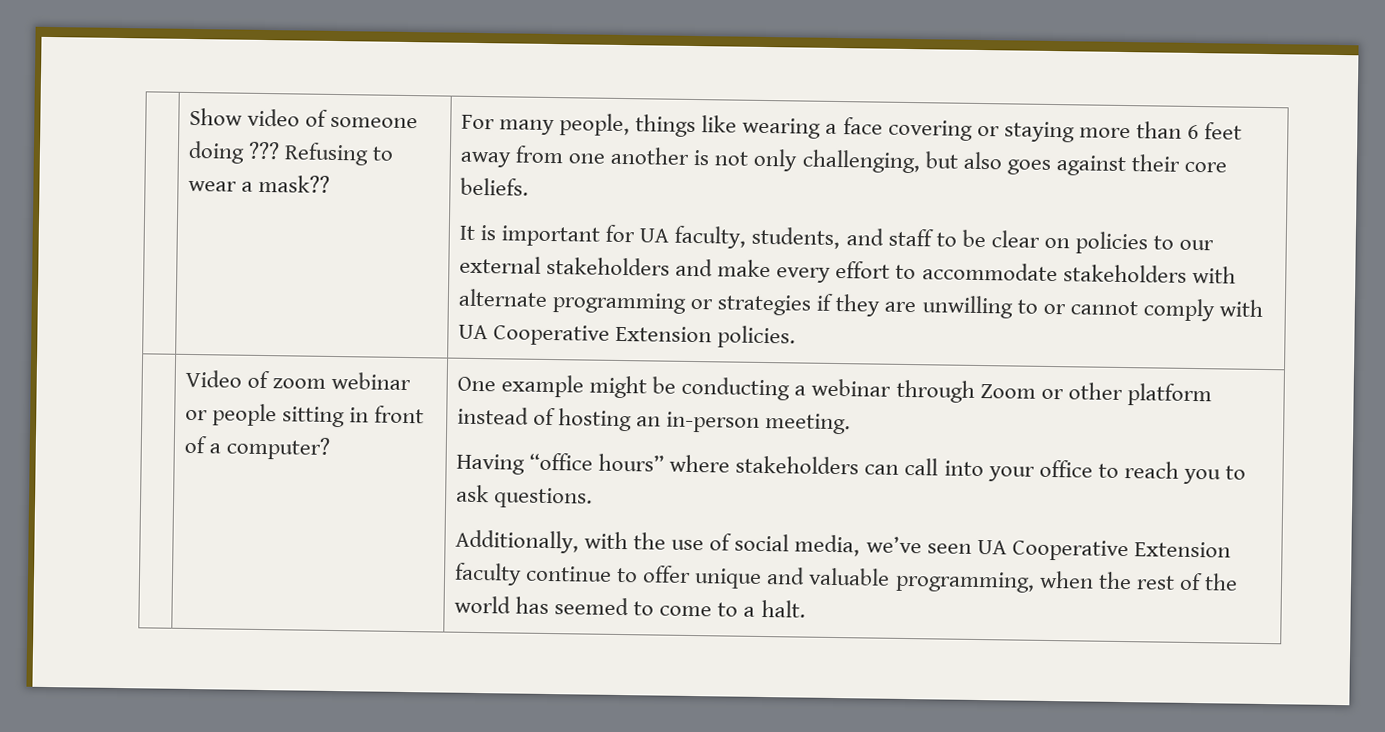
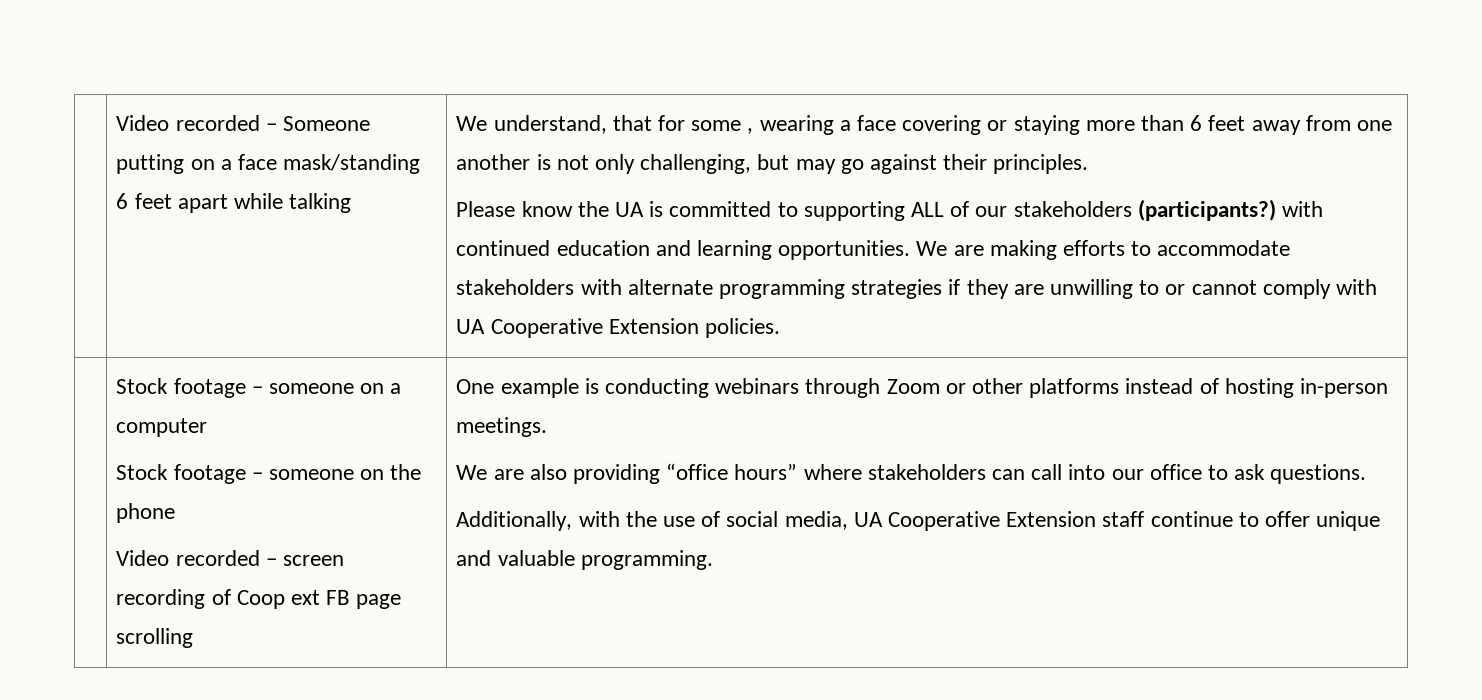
- Show video of someone doing ??? Refusing to wear a mask?? | For many people, things like wearing a face covering or staying more than 6 feet away from one another is not only challenging, but also goes against their core beliefs.
- It is important for UA faculty, students, and staff to be clear on policies to our external stakeholders and make every effort to accommodate stakeholders with alternate programming or strategies if they are unwilling to or cannot comply with UA Cooperative Extension policies.
+ Video recorded – Someone putting on a face mask/standing 6 feet apart while talking | We understand, that for some , wearing a face covering or staying more than 6 feet away from one another is not only challenging, but may go against their principles.
+ Please know the UA is committed to supporting ALL of our stakeholders (participants?) with continued education and learning opportunities. We are making efforts to accommodate stakeholders with alternate programming strategies if they are unwilling to or cannot comply with UA Cooperative Extension policies.
- Video of zoom webinar or people sitting in front of a computer? | One example might be conducting a webinar through Zoom or other platform instead of hosting an in-person meeting.
- Having “office hours” where stakeholders can call into your office to reach you to ask questions.
+ Stock footage – someone on a computer
+ Stock footage – someone on the phone
+ Video recorded – screen recording of Coop ext FB page scrolling | One example is conducting webinars through Zoom or other platforms instead of hosting in-person meetings.
+ We are also providing “office hours” where stakeholders can call into our office to ask questions.
- Additionally, with the use of social media, we’ve seen UA Cooperative Extension faculty continue to offer unique and valuable programming, when the rest of the world has seemed to come to a halt.
+ Additionally, with the use of social media, UA Cooperative Extension staff continue to offer unique and valuable programming.

